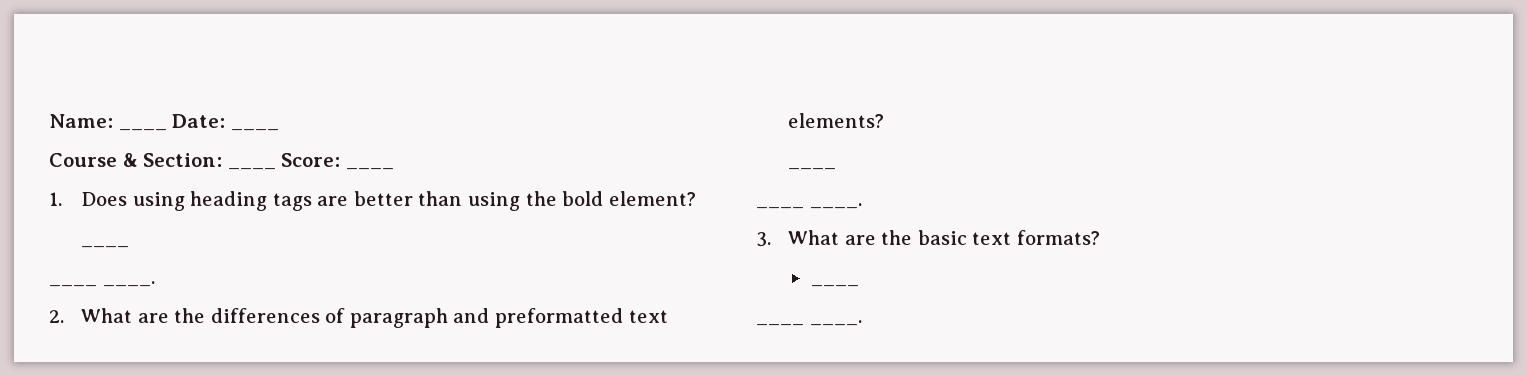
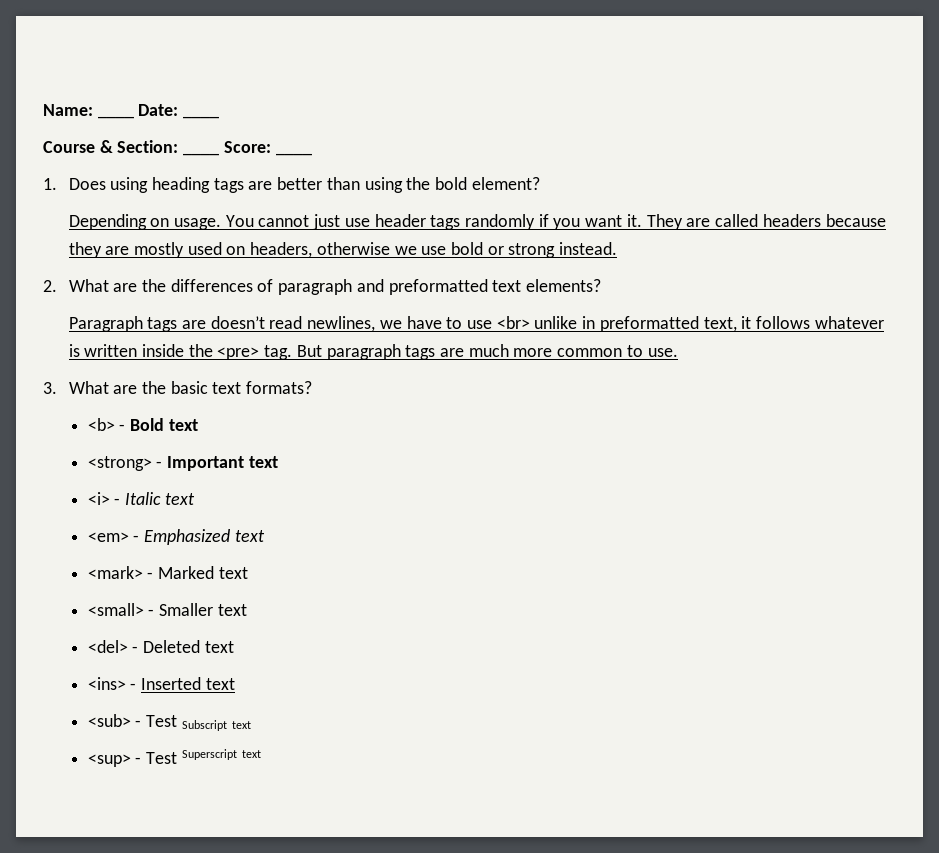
  1. Does using heading tags are better than using the bold element?
- ____
- ____ ____.
+ Depending on usage. You cannot just use header tags randomly if you want it. They are called headers because they are mostly used on headers, otherwise we use bold or strong instead.
  2. What are the differences of paragraph and preformatted text elements?
- ____
- ____ ____.
+ Paragraph tags are doesn’t read newlines, we have to use <br> unlike in preformatted text, it follows whatever is written inside the <pre> tag. But paragraph tags are much more common to use.
  3. What are the basic text formats?
- ____
- ____ ____.
+ <b> - Bold text
+ <strong> - Important text
+ <i> - Italic text
+ <em> - Emphasized text
+ <mark> - Marked text
+ <small> - Smaller text
+ <del> - Deleted text
+ <ins> - Inserted text
+ <sub> - Test Subscript text
+ <sup> - Test Superscript text

